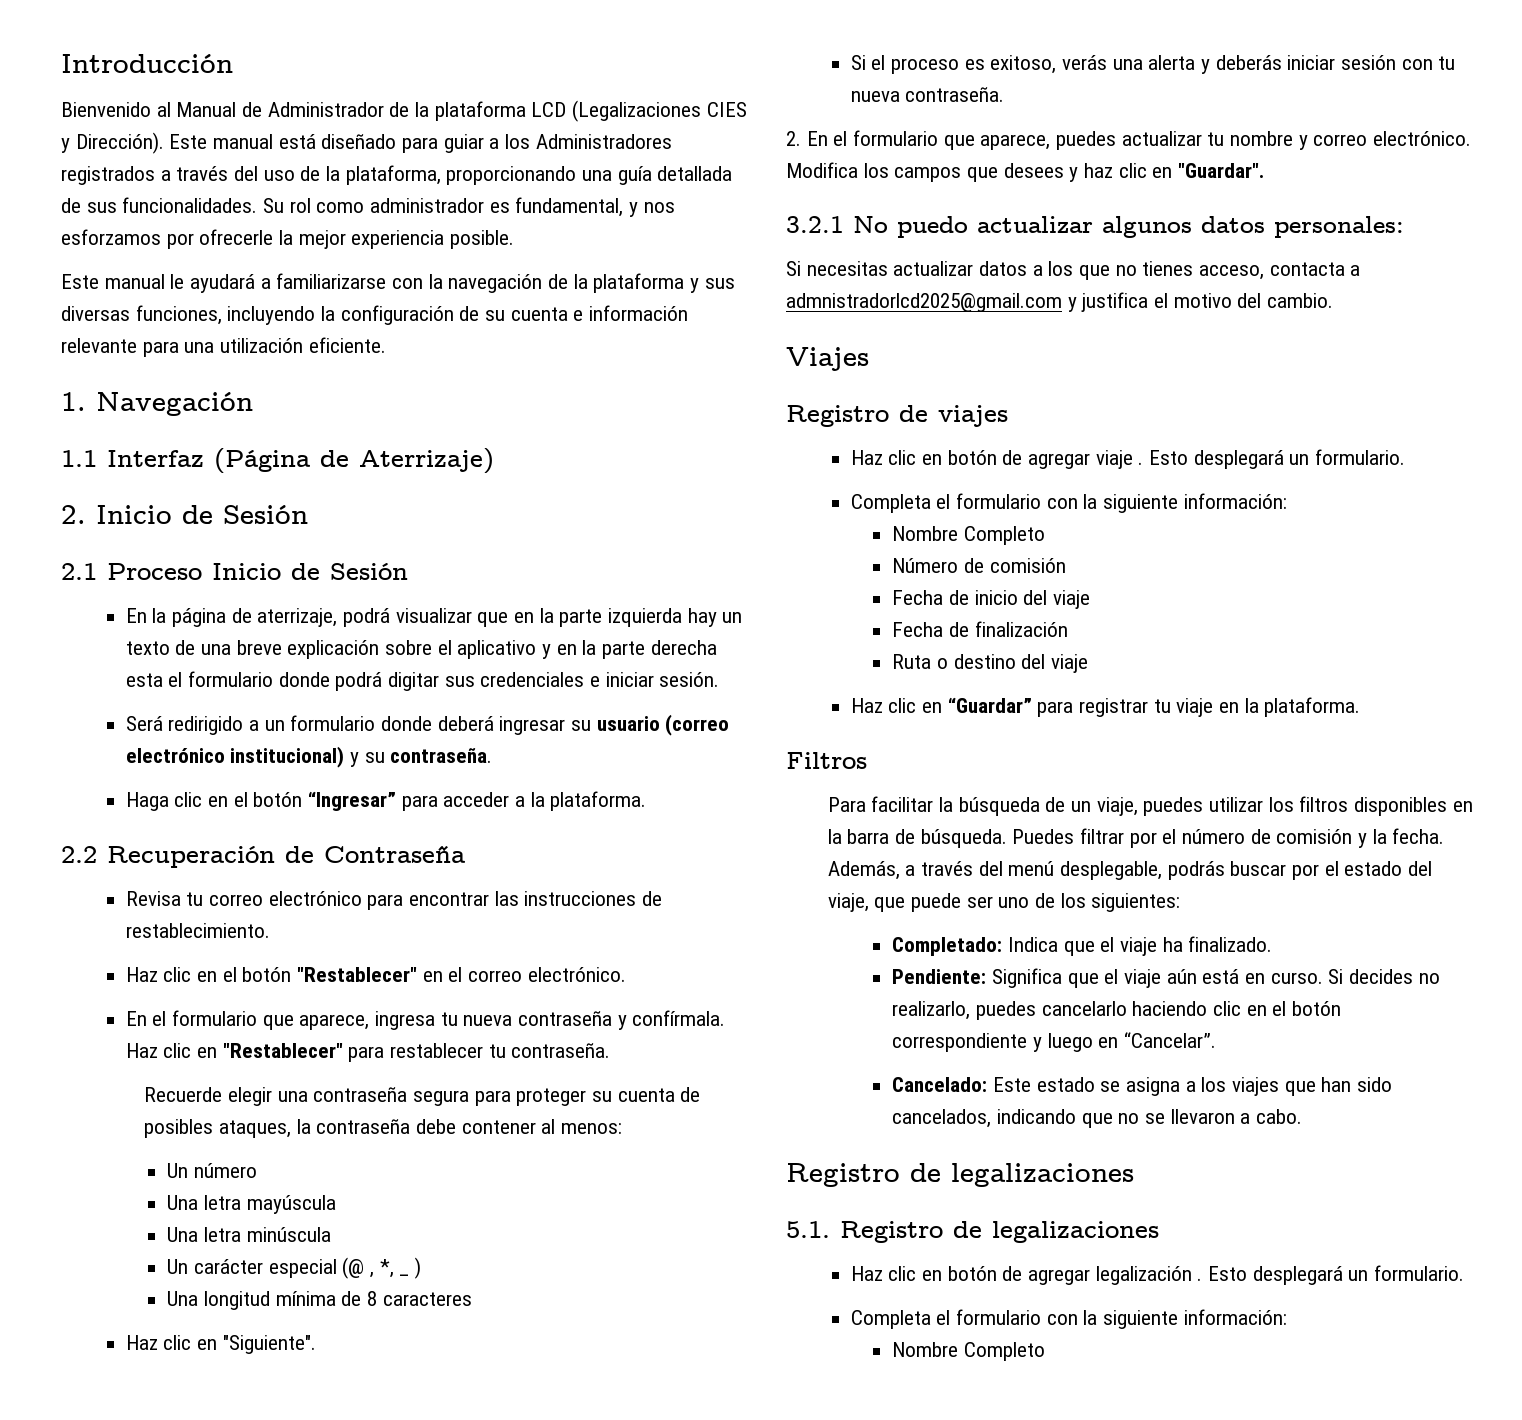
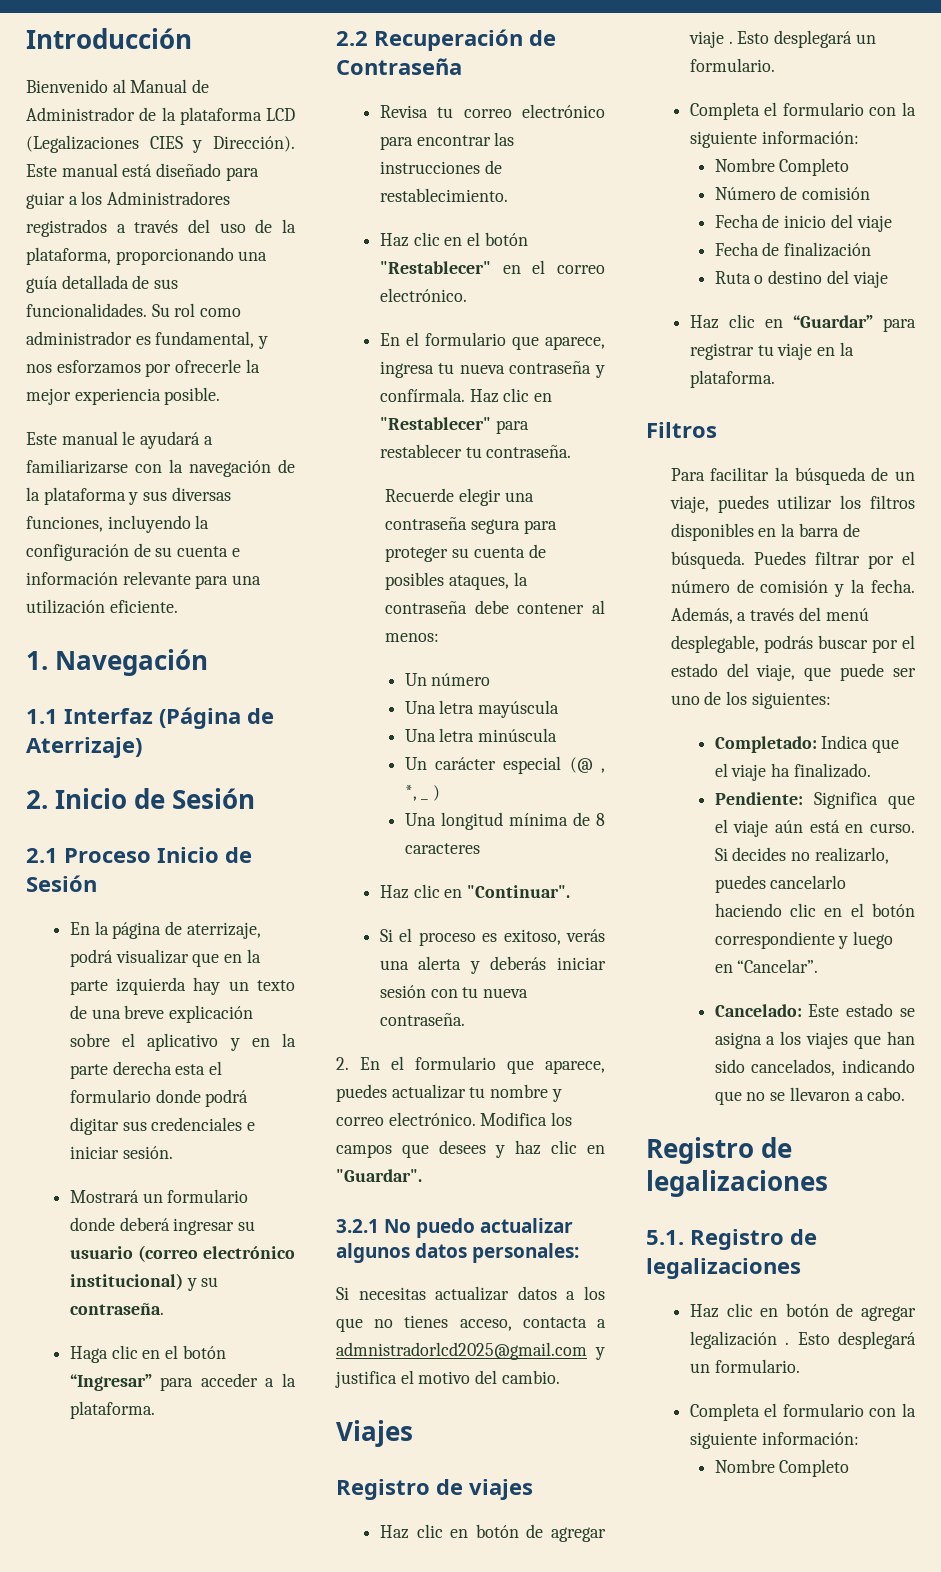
- Será redirigido a un formulario donde deberá ingresar su usuario (correo electrónico institucional) y su contraseña.
+ Mostrará un formulario donde deberá ingresar su usuario (correo electrónico institucional) y su contraseña.
- Haz clic en "Siguiente".
+ Haz clic en "Continuar".

